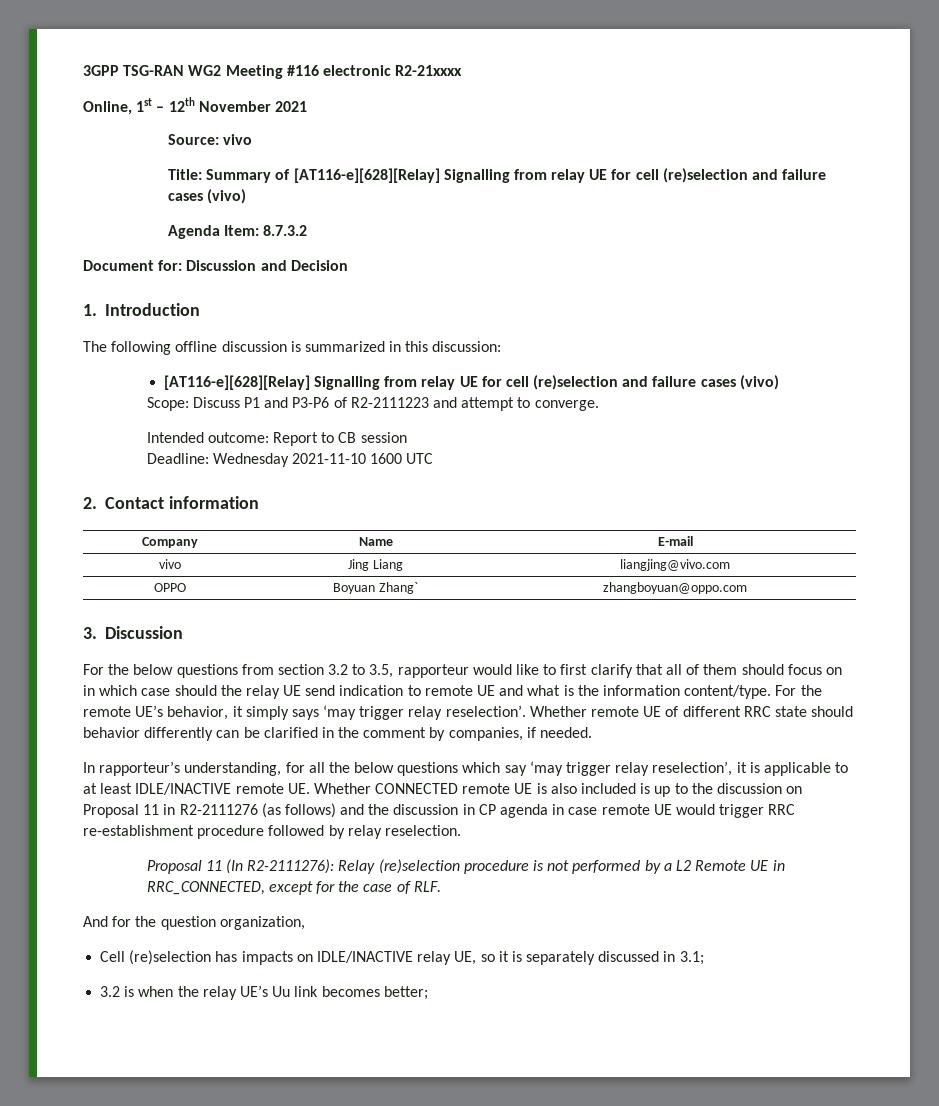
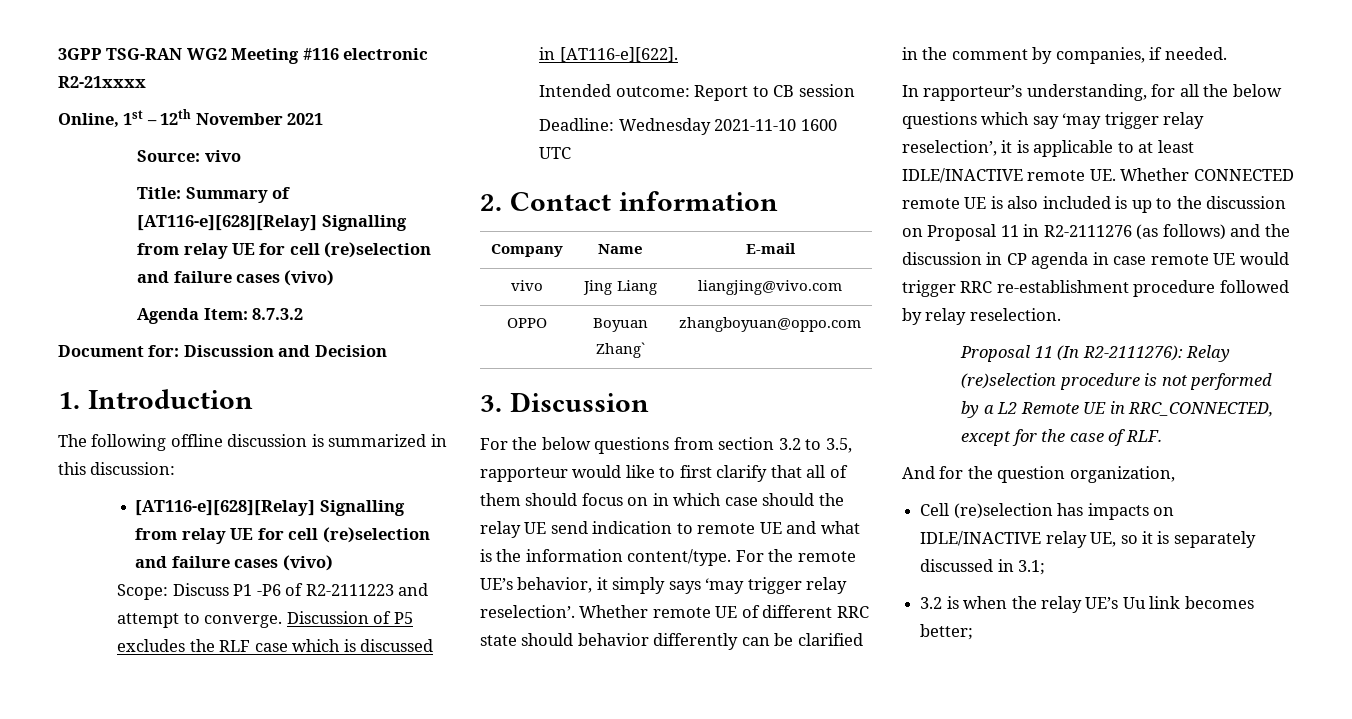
- Scope: Discuss P1 and P3-P6 of R2-2111223 and attempt to converge.
+ Scope: Discuss P1 -P6 of R2-2111223 and attempt to converge. Discussion of P5 excludes the RLF case which is discussed in [AT116-e][622].

